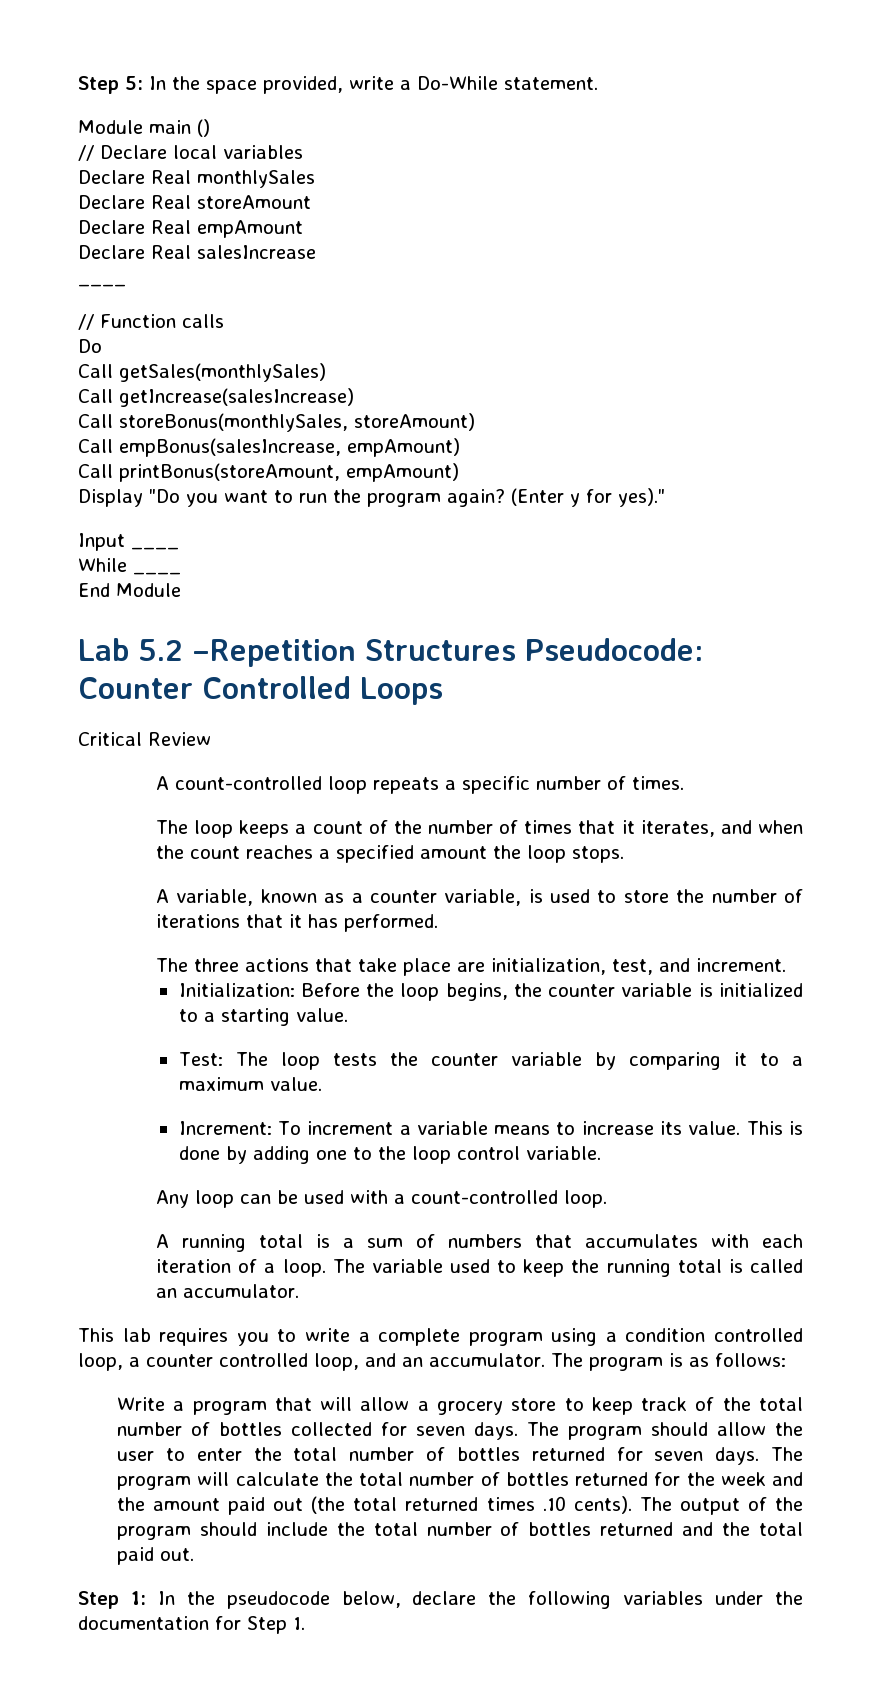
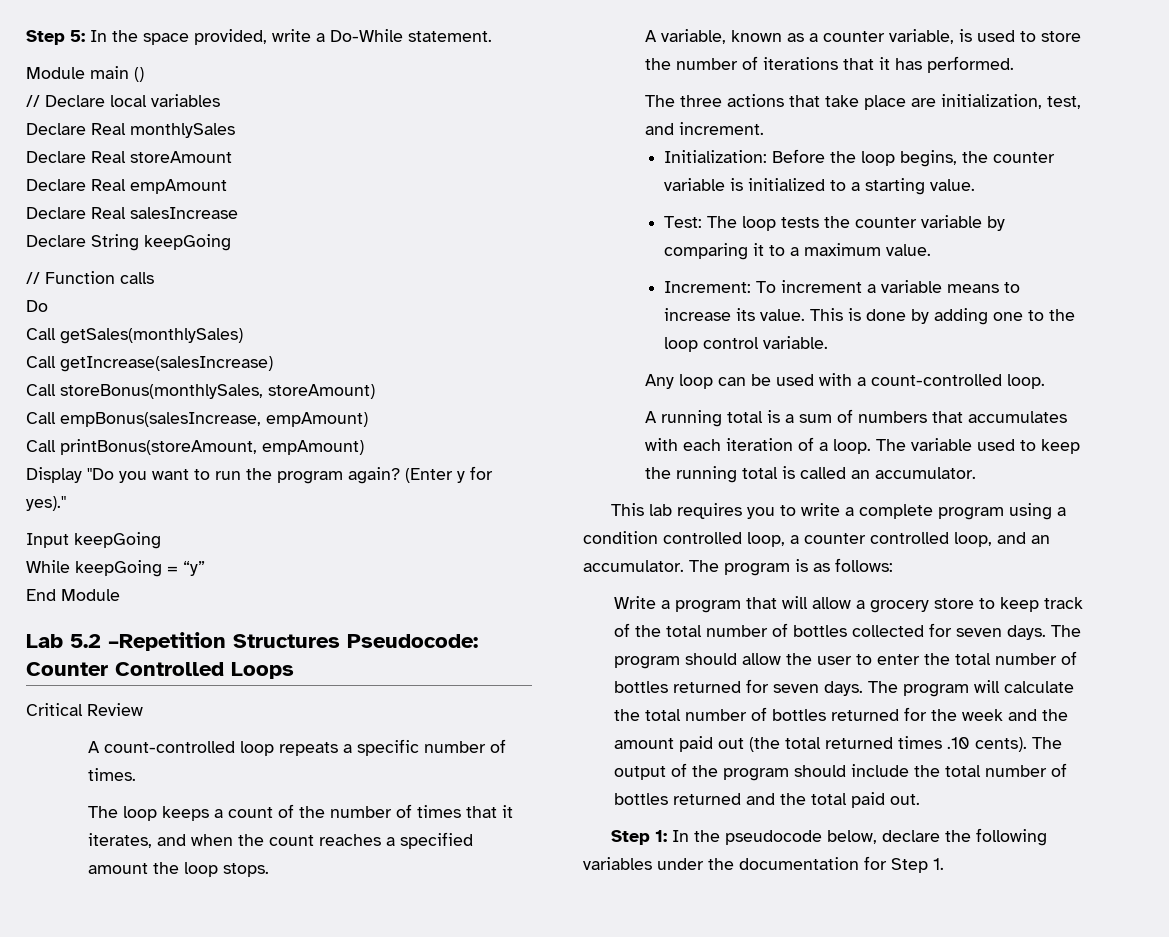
  Declare Real salesIncrease
- ____
+ Declare String keepGoing
- Input ____
+ Input keepGoing
- While ____
+ While keepGoing = “y”

